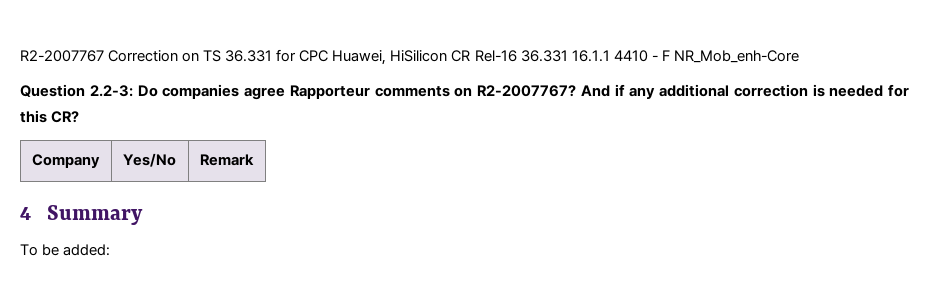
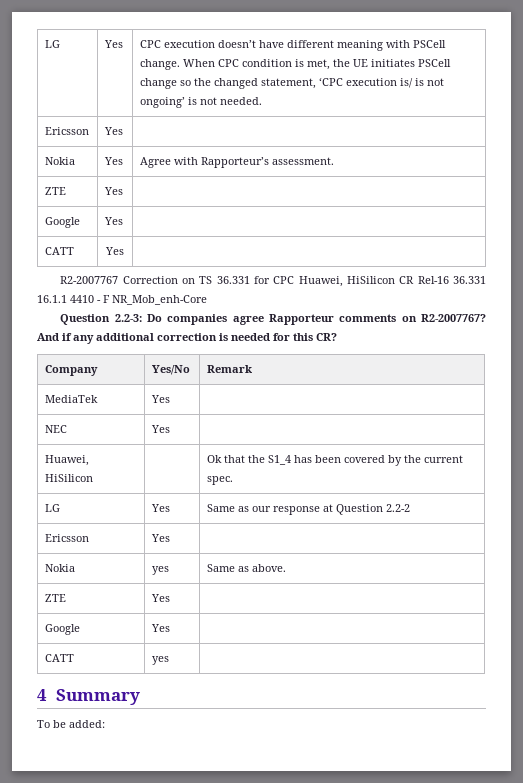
+ LG | Yes | CPC execution doesn’t have different meaning with PSCell change. When CPC condition is met, the UE initiates PSCell change so the changed statement, ‘CPC execution is/ is not ongoing’ is not needed.
+ Ericsson | Yes |
+ Nokia | Yes | Agree with Rapporteur’s assessment.
+ ZTE | Yes |
+ Google | Yes |
+ CATT | Yes |
+ MediaTek | Yes |
+ NEC | Yes |
+ Huawei, HiSilicon | | Ok that the S1_4 has been covered by the current spec.
+ LG | Yes | Same as our response at Question 2.2-2
+ Ericsson | Yes |
+ Nokia | yes | Same as above.
+ ZTE | Yes |
+ Google | Yes |
+ CATT | yes |

